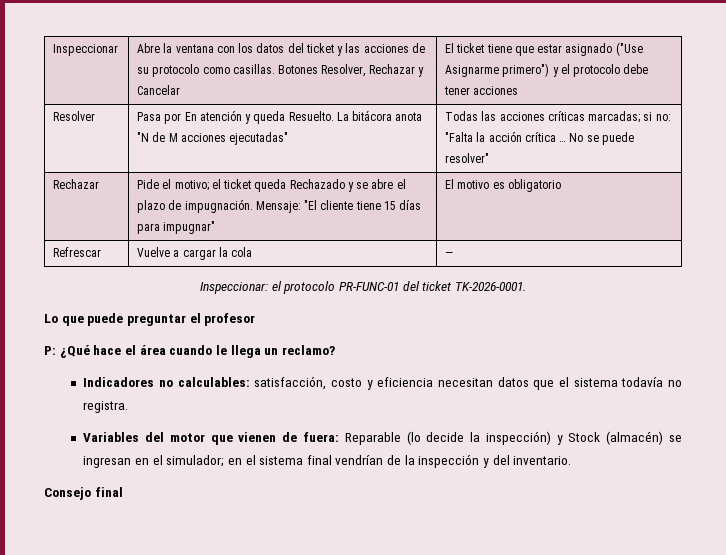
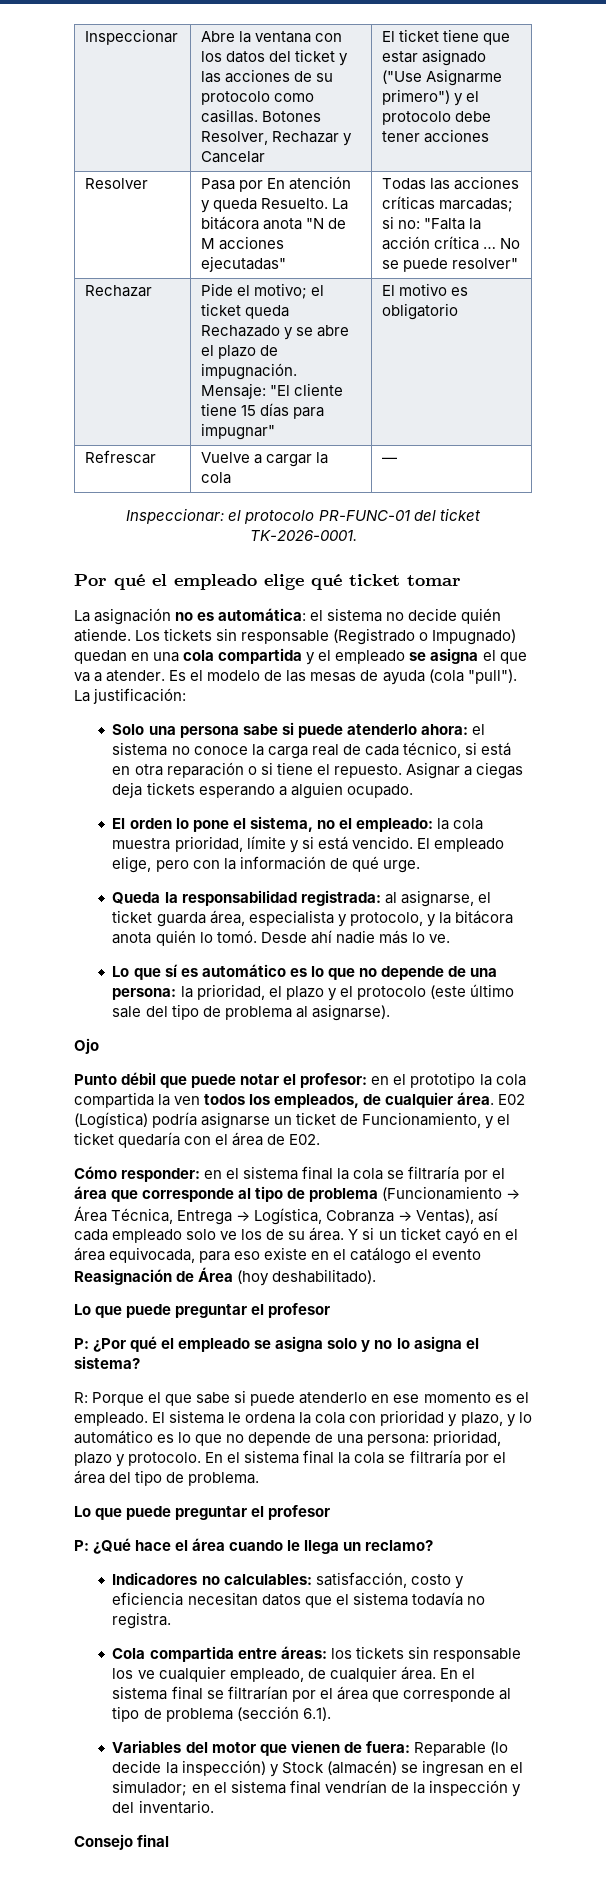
+ Por qué el empleado elige qué ticket tomar
+ La asignación no es automática: el sistema no decide quién atiende. Los tickets sin responsable (Registrado o Impugnado) quedan en una cola compartida y el empleado se asigna el que va a atender. Es el modelo de las mesas de ayuda (cola "pull"). La justificación:
+ Solo una persona sabe si puede atenderlo ahora: el sistema no conoce la carga real de cada técnico, si está en otra reparación o si tiene el repuesto. Asignar a ciegas deja tickets esperando a alguien ocupado.
+ El orden lo pone el sistema, no el empleado: la cola muestra prioridad, límite y si está vencido. El empleado elige, pero con la información de qué urge.
+ Queda la responsabilidad registrada: al asignarse, el ticket guarda área, especialista y protocolo, y la bitácora anota quién lo tomó. Desde ahí nadie más lo ve.
+ Lo que sí es automático es lo que no depende de una persona: la prioridad, el plazo y el protocolo (este último sale del tipo de problema al asignarse).
+ Ojo
+ Punto débil que puede notar el profesor: en el prototipo la cola compartida la ven todos los empleados, de cualquier área. E02 (Logística) podría asignarse un ticket de Funcionamiento, y el ticket quedaría con el área de E02.
+ Cómo responder: en el sistema final la cola se filtraría por el área que corresponde al tipo de problema (Funcionamiento → Área Técnica, Entrega → Logística, Cobranza → Ventas), así cada empleado solo ve los de su área. Y si un ticket cayó en el área equivocada, para eso existe en el catálogo el evento Reasignación de Área (hoy deshabilitado).
+ Lo que puede preguntar el profesor
+ P: ¿Por qué el empleado se asigna solo y no lo asigna el sistema?
+ R: Porque el que sabe si puede atenderlo en ese momento es el empleado. El sistema le ordena la cola con prioridad y plazo, y lo automático es lo que no depende de una persona: prioridad, plazo y protocolo. En el sistema final la cola se filtraría por el área del tipo de problema.
+ Cola compartida entre áreas: los tickets sin responsable los ve cualquier empleado, de cualquier área. En el sistema final se filtrarían por el área que corresponde al tipo de problema (sección 6.1).

